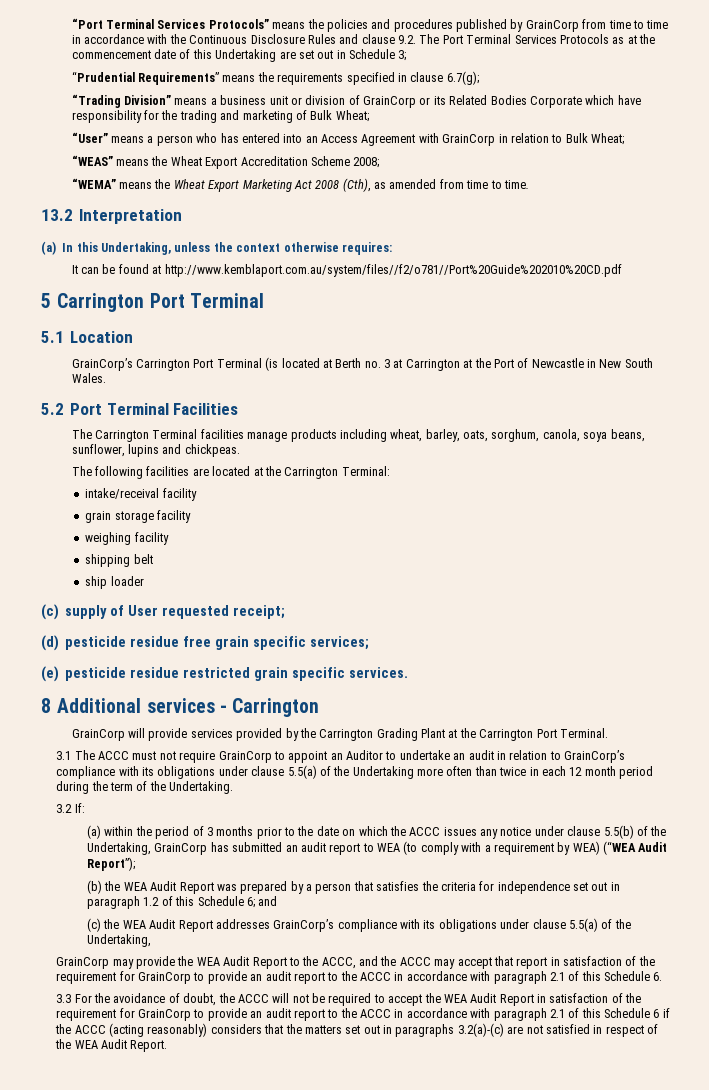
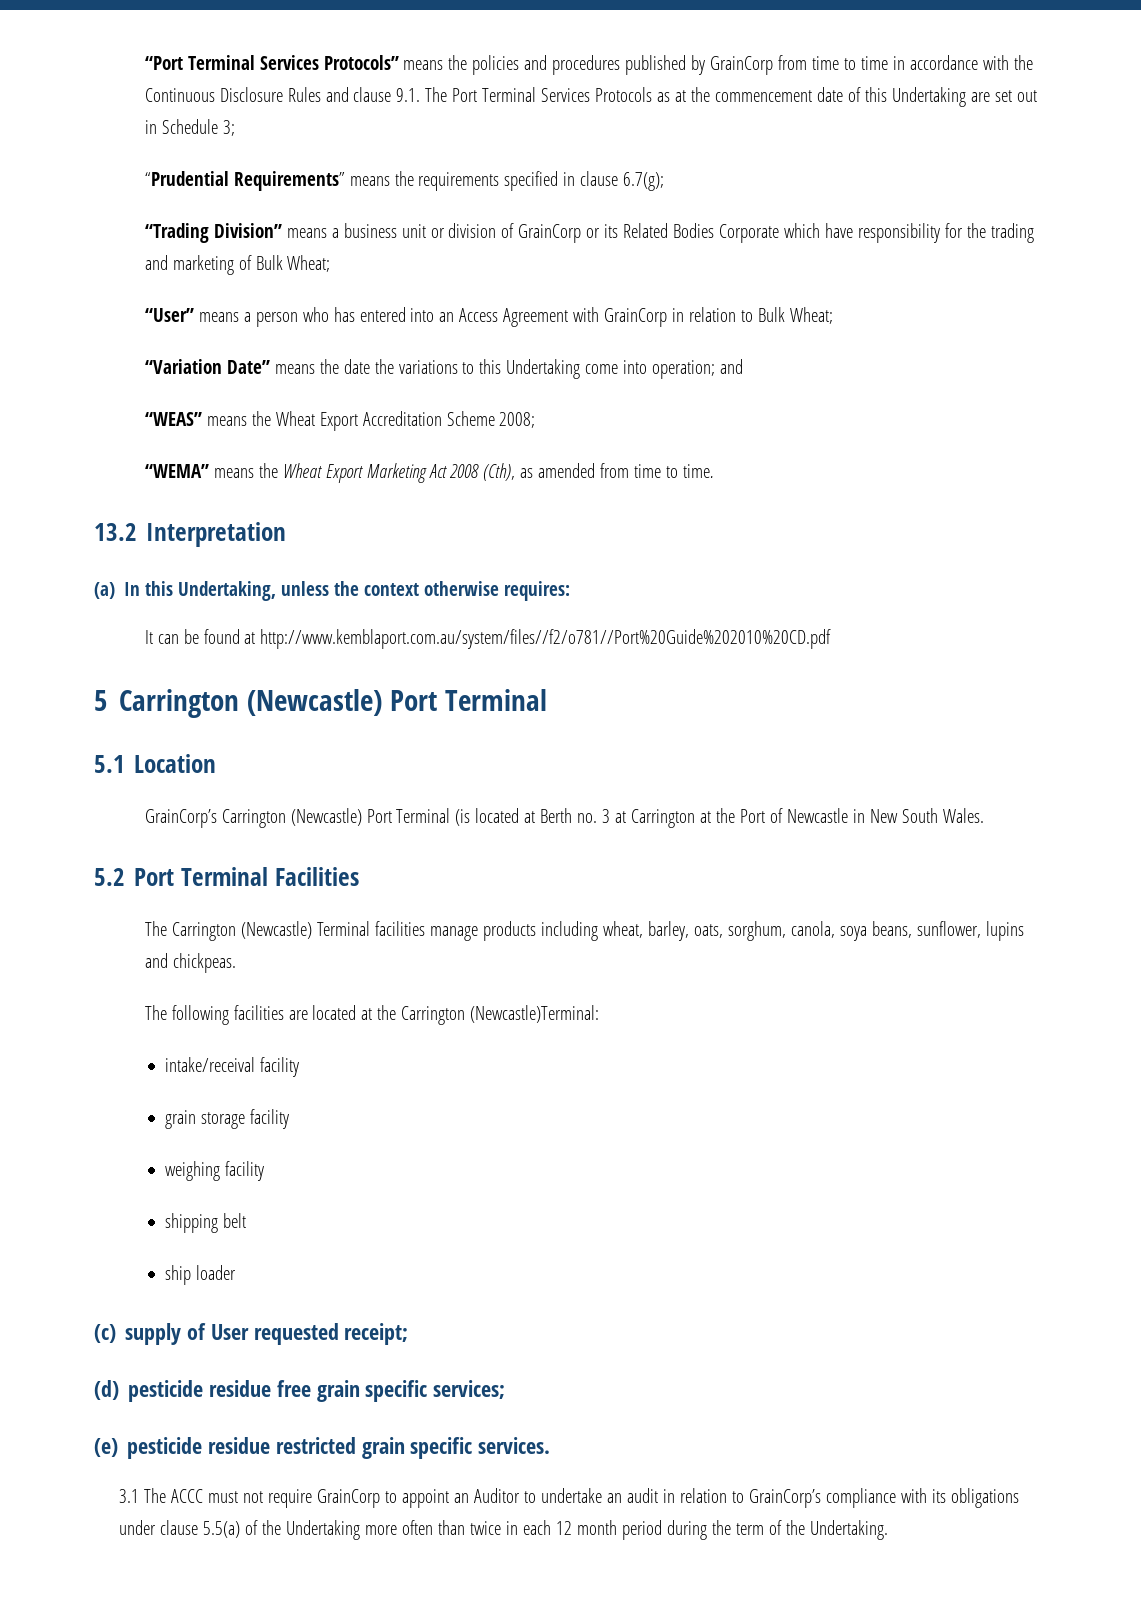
- “Port Terminal Services Protocols” means the policies and procedures published by GrainCorp from time to time in accordance with the Continuous Disclosure Rules and clause 9.2. The Port Terminal Services Protocols as at the commencement date of this Undertaking are set out in Schedule 3;
+ “Port Terminal Services Protocols” means the policies and procedures published by GrainCorp from time to time in accordance with the Continuous Disclosure Rules and clause 9.1. The Port Terminal Services Protocols as at the commencement date of this Undertaking are set out in Schedule 3;
+ “Variation Date” means the date the variations to this Undertaking come into operation; and
- 5 Carrington Port Terminal
+ 5 Carrington (Newcastle) Port Terminal
- GrainCorp’s Carrington Port Terminal (is located at Berth no. 3 at Carrington at the Port of Newcastle in New South Wales.
+ GrainCorp’s Carrington (Newcastle) Port Terminal (is located at Berth no. 3 at Carrington at the Port of Newcastle in New South Wales.
- The Carrington Terminal facilities manage products including wheat, barley, oats, sorghum, canola, soya beans, sunflower, lupins and chickpeas.
+ The Carrington (Newcastle) Terminal facilities manage products including wheat, barley, oats, sorghum, canola, soya beans, sunflower, lupins and chickpeas.
- The following facilities are located at the Carrington Terminal:
+ The following facilities are located at the Carrington (Newcastle)Terminal:
- 8 Additional services - Carrington
- GrainCorp will provide services provided by the Carrington Grading Plant at the Carrington Port Terminal.
- 3.2 If:
- (a) within the period of 3 months prior to the date on which the ACCC issues any notice under clause 5.5(b) of the Undertaking, GrainCorp has submitted an audit report to WEA (to comply with a requirement by WEA) (“WEA Audit Report”);
- (b) the WEA Audit Report was prepared by a person that satisfies the criteria for independence set out in paragraph 1.2 of this Schedule 6; and
- (c) the WEA Audit Report addresses GrainCorp’s compliance with its obligations under clause 5.5(a) of the Undertaking,
- GrainCorp may provide the WEA Audit Report to the ACCC, and the ACCC may accept that report in satisfaction of the requirement for GrainCorp to provide an audit report to the ACCC in accordance with paragraph 2.1 of this Schedule 6.
- 3.3 For the avoidance of doubt, the ACCC will not be required to accept the WEA Audit Report in satisfaction of the requirement for GrainCorp to provide an audit report to the ACCC in accordance with paragraph 2.1 of this Schedule 6 if the ACCC (acting reasonably) considers that the matters set out in paragraphs 3.2(a)-(c) are not satisfied in respect of the WEA Audit Report.

